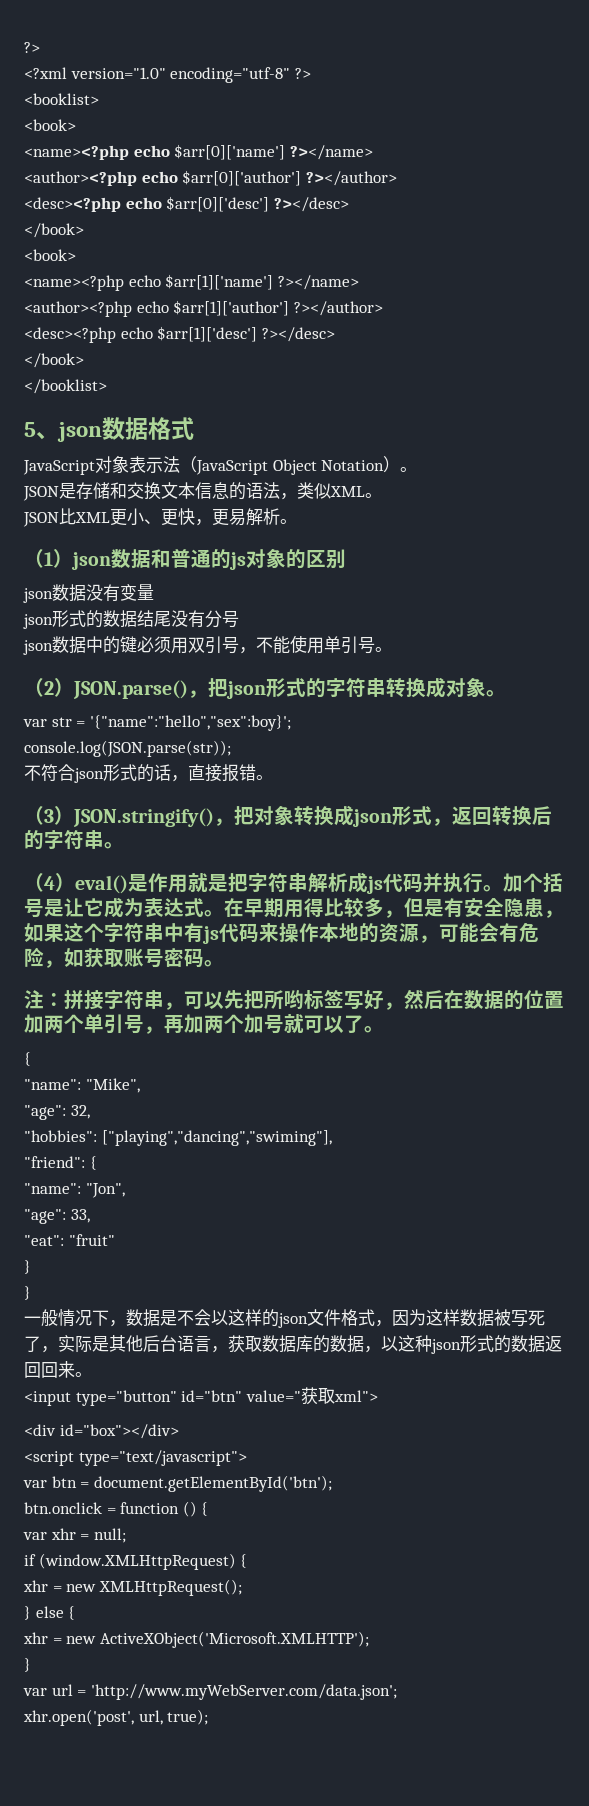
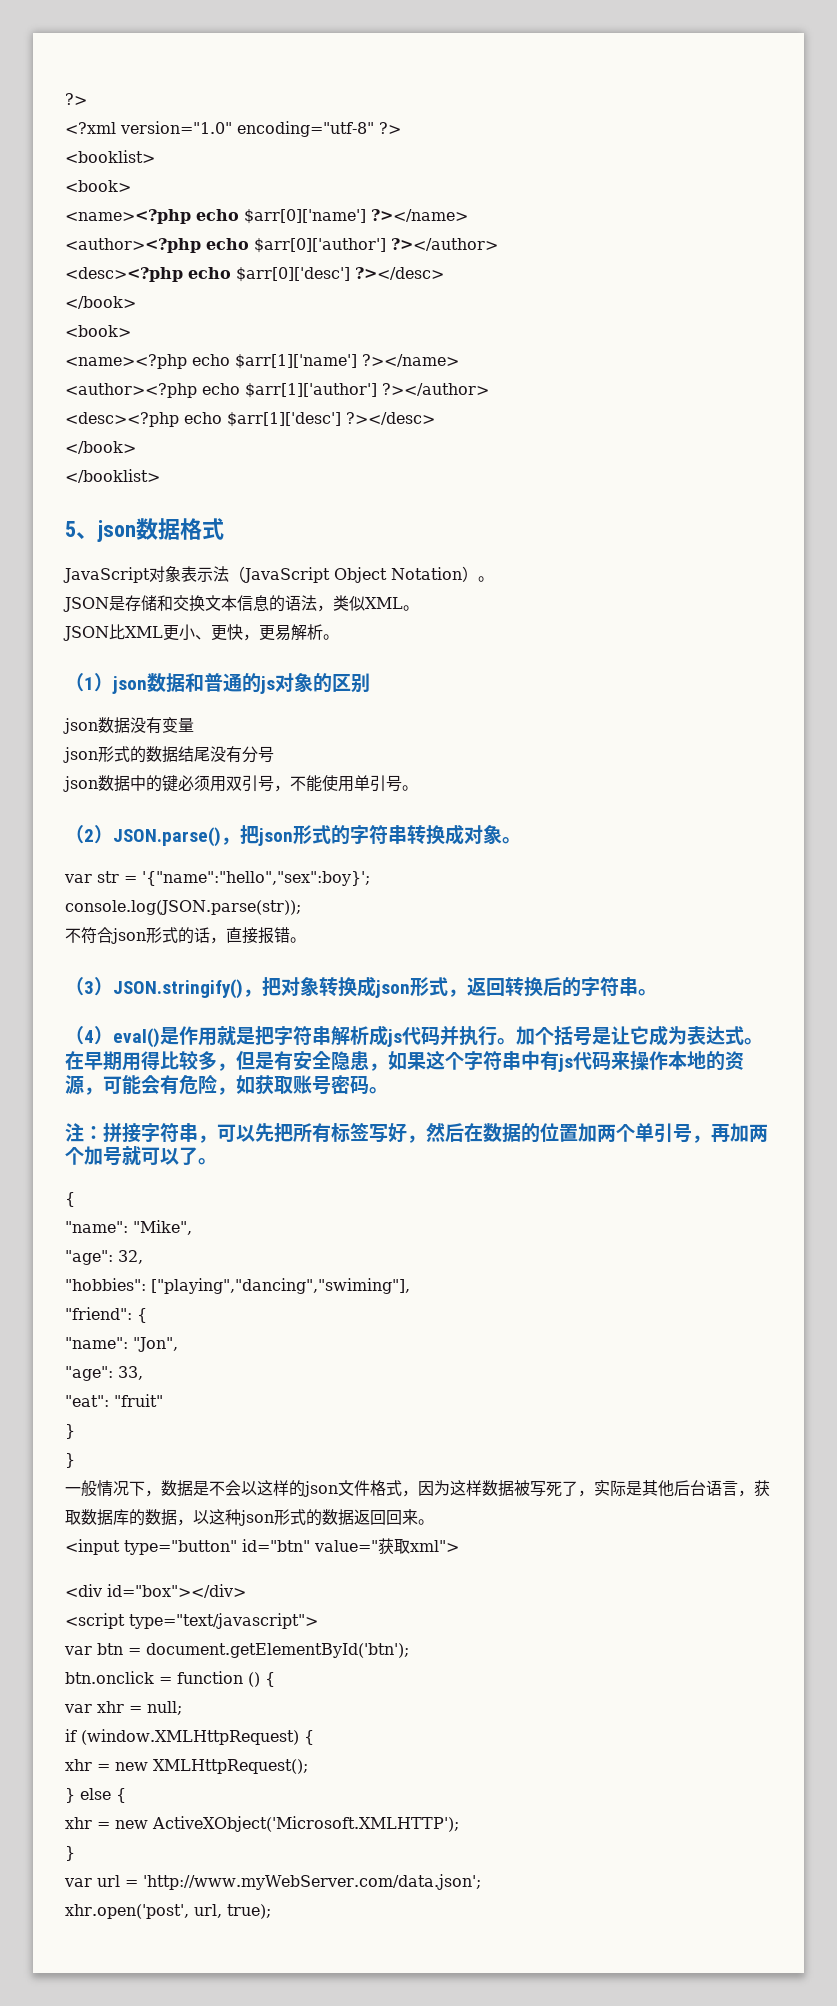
- 注：拼接字符串，可以先把所哟标签写好，然后在数据的位置加两个单引号，再加两个加号就可以了。
+ 注：拼接字符串，可以先把所有标签写好，然后在数据的位置加两个单引号，再加两个加号就可以了。

